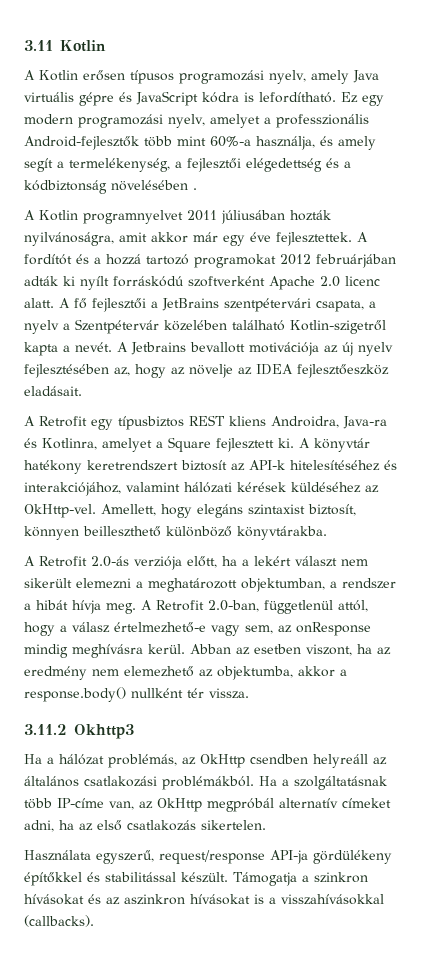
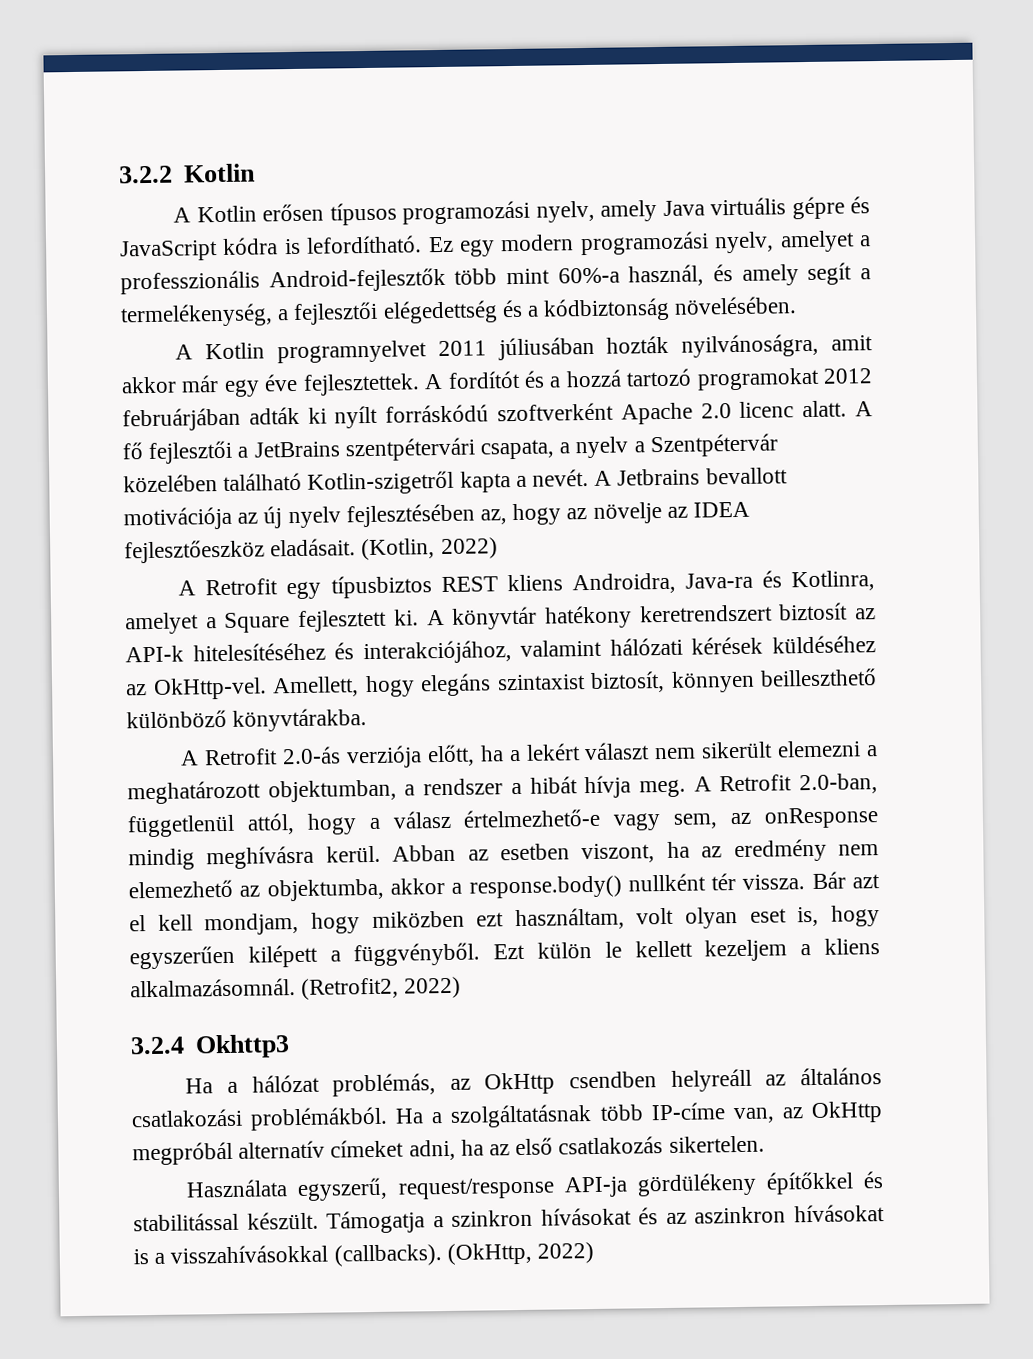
- 3.11 Kotlin
+ 3.2.2 Kotlin
- Ez egy modern programozási nyelv, amelyet a professzionális Android-fejlesztők több mint 60%-a használja, és amely segít a termelékenység, a fejlesztői elégedettség és a kódbiztonság növelésében .
+ Ez egy modern programozási nyelv, amelyet a professzionális Android-fejlesztők több mint 60%-a használ, és amely segít a termelékenység, a fejlesztői elégedettség és a kódbiztonság növelésében.
+ (Kotlin, 2022)
- Abban az esetben viszont, ha az eredmény nem elemezhető az objektumba, akkor a response.body() nullként tér vissza.
- 3.11.2 Okhttp3
+ Abban az esetben viszont, ha az eredmény nem elemezhető az objektumba, akkor a response.body() nullként tér vissza. Bár azt el kell mondjam, hogy miközben ezt használtam, volt olyan eset is, hogy egyszerűen kilépett a függvényből. Ezt külön le kellett kezeljem a kliens alkalmazásomnál. (Retrofit2, 2022)
+ 3.2.4 Okhttp3
+ (OkHttp, 2022)

